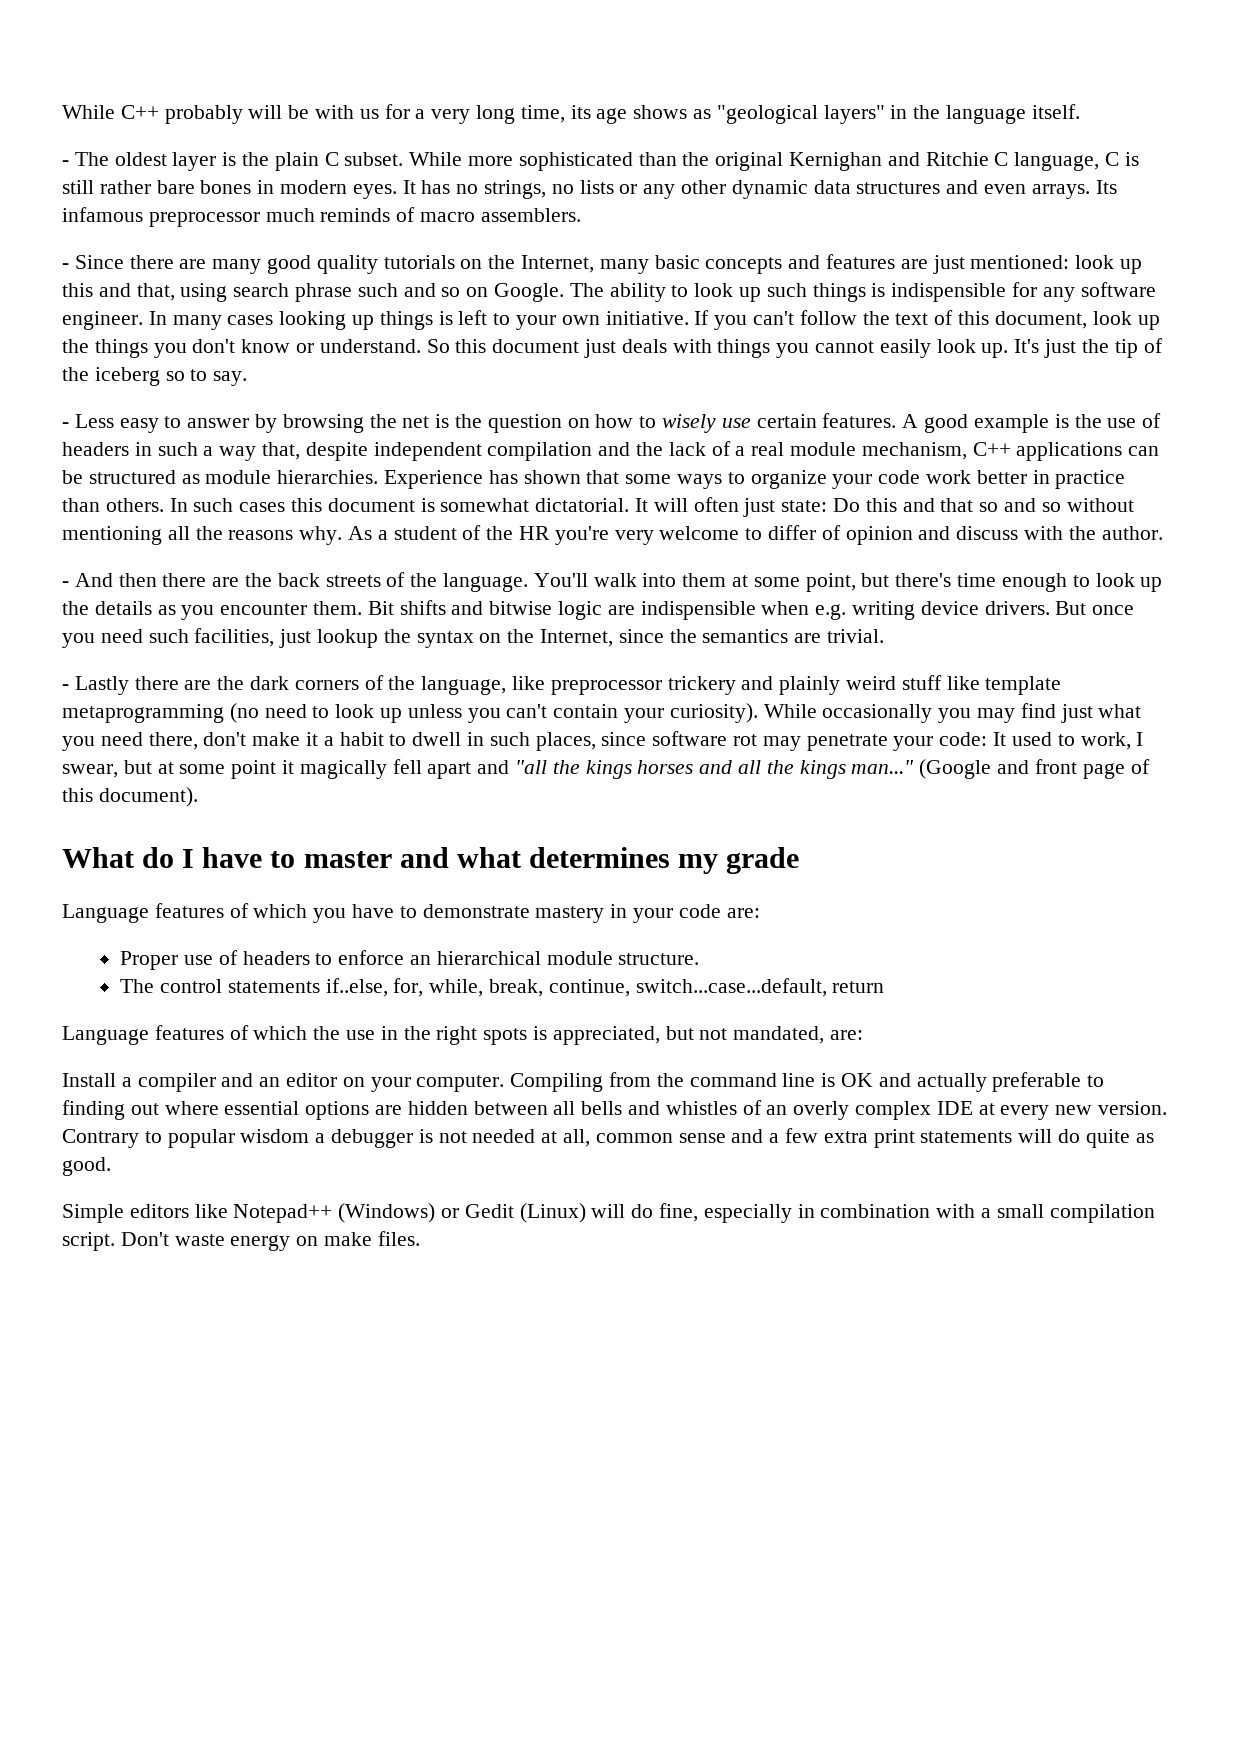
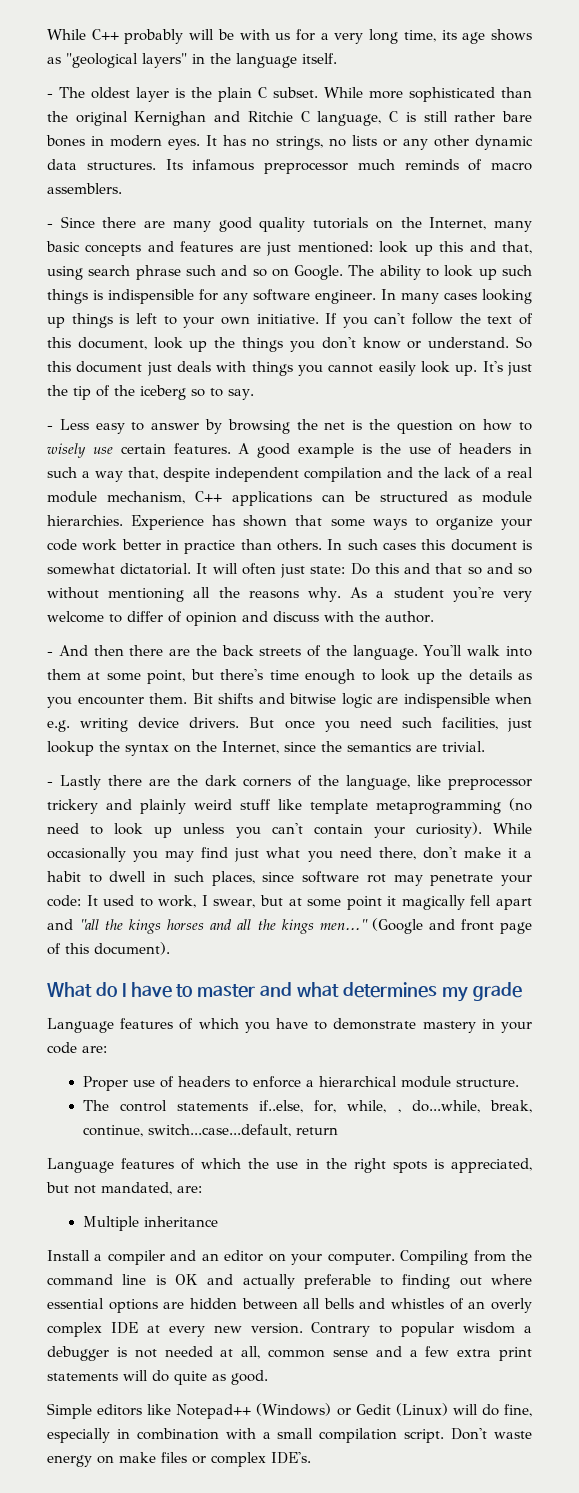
- It has no strings, no lists or any other dynamic data structures and even arrays.
+ It has no strings, no lists or any other dynamic data structures.
- As a student of the HR you're very welcome to differ of opinion and discuss with the author.
+ As a student you're very welcome to differ of opinion and discuss with the author.
- While occasionally you may find just what you need there, don't make it a habit to dwell in such places, since software rot may penetrate your code: It used to work, I swear, but at some point it magically fell apart and "all the kings horses and all the kings man..."
+ While occasionally you may find just what you need there, don't make it a habit to dwell in such places, since software rot may penetrate your code: It used to work, I swear, but at some point it magically fell apart and "all the kings horses and all the kings men..."
- Proper use of headers to enforce an hierarchical module structure.
+ Proper use of headers to enforce a hierarchical module structure.
- The control statements if..else, for, while, break, continue, switch...case...default, return
+ The control statements if..else, for, while, , do...while, break, continue, switch...case...default, return
+ Multiple inheritance
- Don't waste energy on make files.
+ Don't waste energy on make files or complex IDE's.

